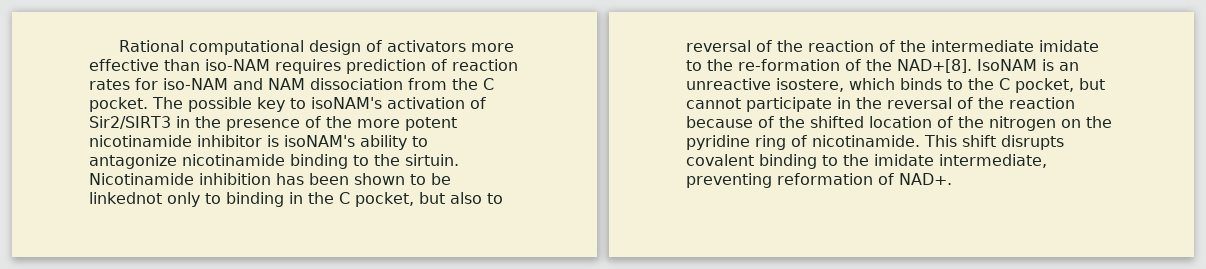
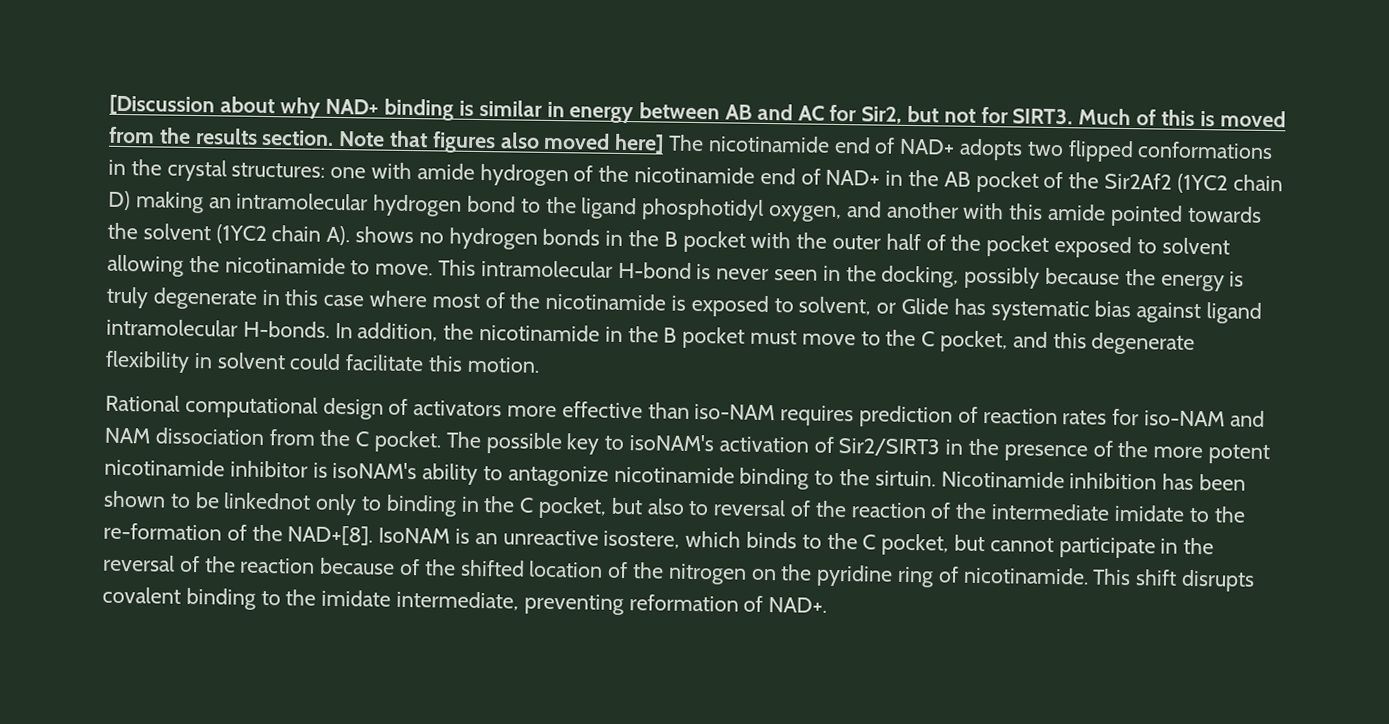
+ [Discussion about why NAD+ binding is similar in energy between AB and AC for Sir2, but not for SIRT3. Much of this is moved from the results section. Note that figures also moved here] The nicotinamide end of NAD+ adopts two flipped conformations in the crystal structures: one with amide hydrogen of the nicotinamide end of NAD+ in the AB pocket of the Sir2Af2 (1YC2 chain D) making an intramolecular hydrogen bond to the ligand phosphotidyl oxygen, and another with this amide pointed towards the solvent (1YC2 chain A). shows no hydrogen bonds in the B pocket with the outer half of the pocket exposed to solvent allowing the nicotinamide to move. This intramolecular H-bond is never seen in the docking, possibly because the energy is truly degenerate in this case where most of the nicotinamide is exposed to solvent, or Glide has systematic bias against ligand intramolecular H-bonds. In addition, the nicotinamide in the B pocket must move to the C pocket, and this degenerate flexibility in solvent could facilitate this motion.

